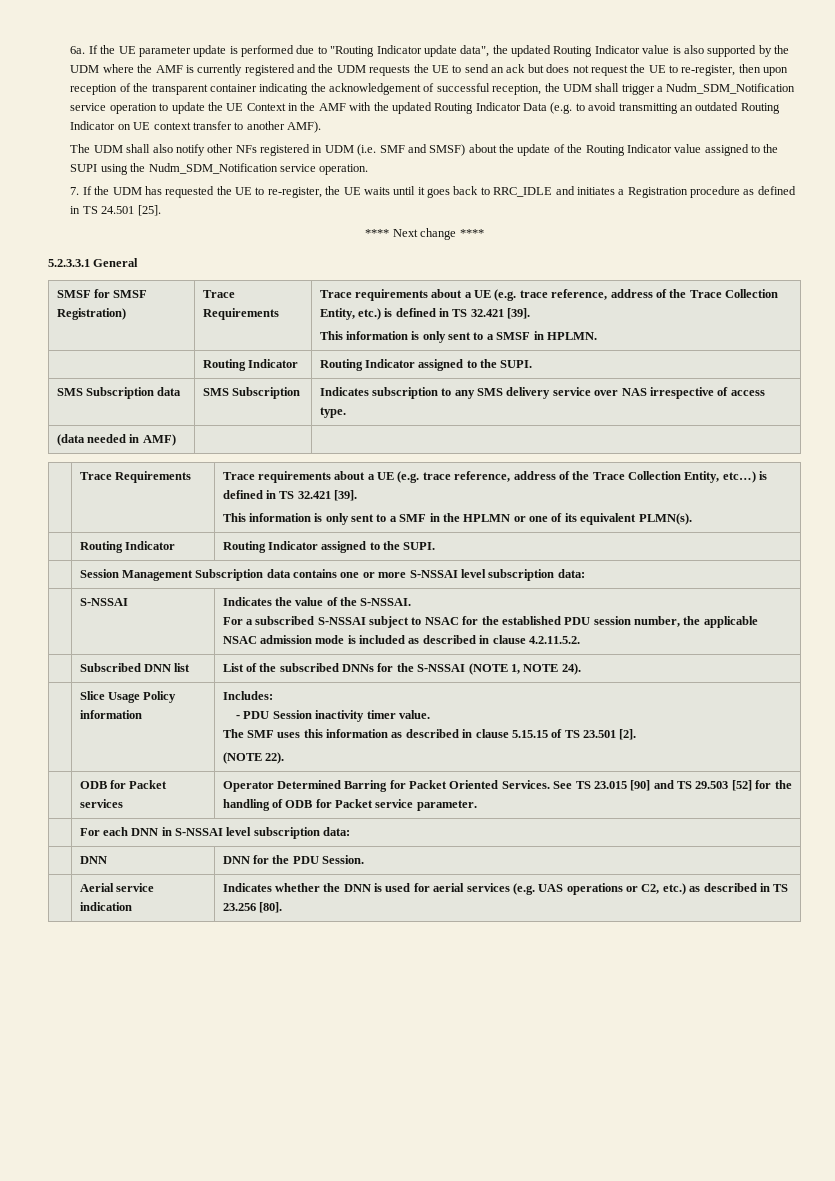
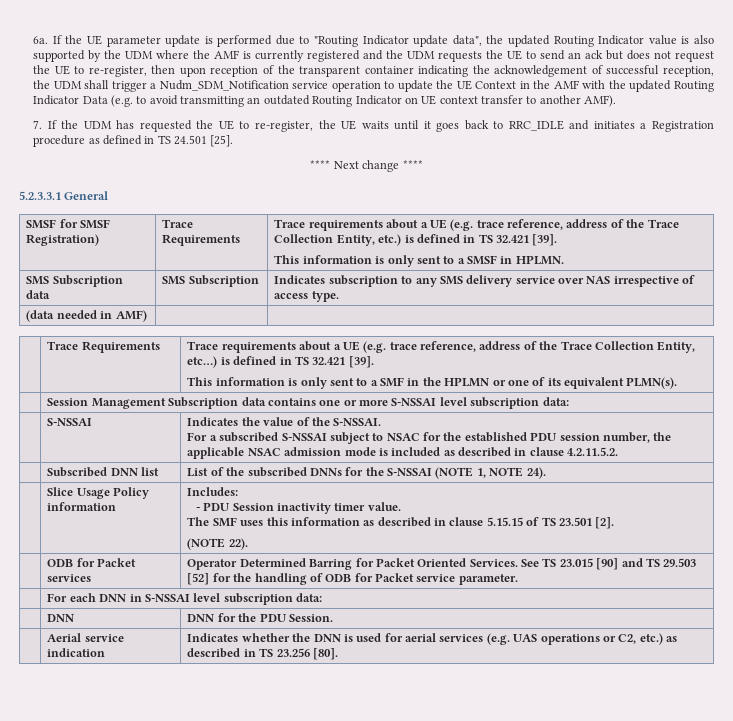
- The UDM shall also notify other NFs registered in UDM (i.e. SMF and SMSF) about the update of the Routing Indicator value assigned to the SUPI using the Nudm_SDM_Notification service operation.
  SMSF for SMSF Registration) | Trace Requirements | Trace requirements about a UE (e.g. trace reference, address of the Trace Collection Entity, etc.) is defined in TS 32.421 [39].
  This information is only sent to a SMSF in HPLMN.
- | Routing Indicator | Routing Indicator assigned to the SUPI.
  | Trace Requirements | Trace requirements about a UE (e.g. trace reference, address of the Trace Collection Entity, etc…) is defined in TS 32.421 [39].
  This information is only sent to a SMF in the HPLMN or one of its equivalent PLMN(s).
- | Routing Indicator | Routing Indicator assigned to the SUPI.

